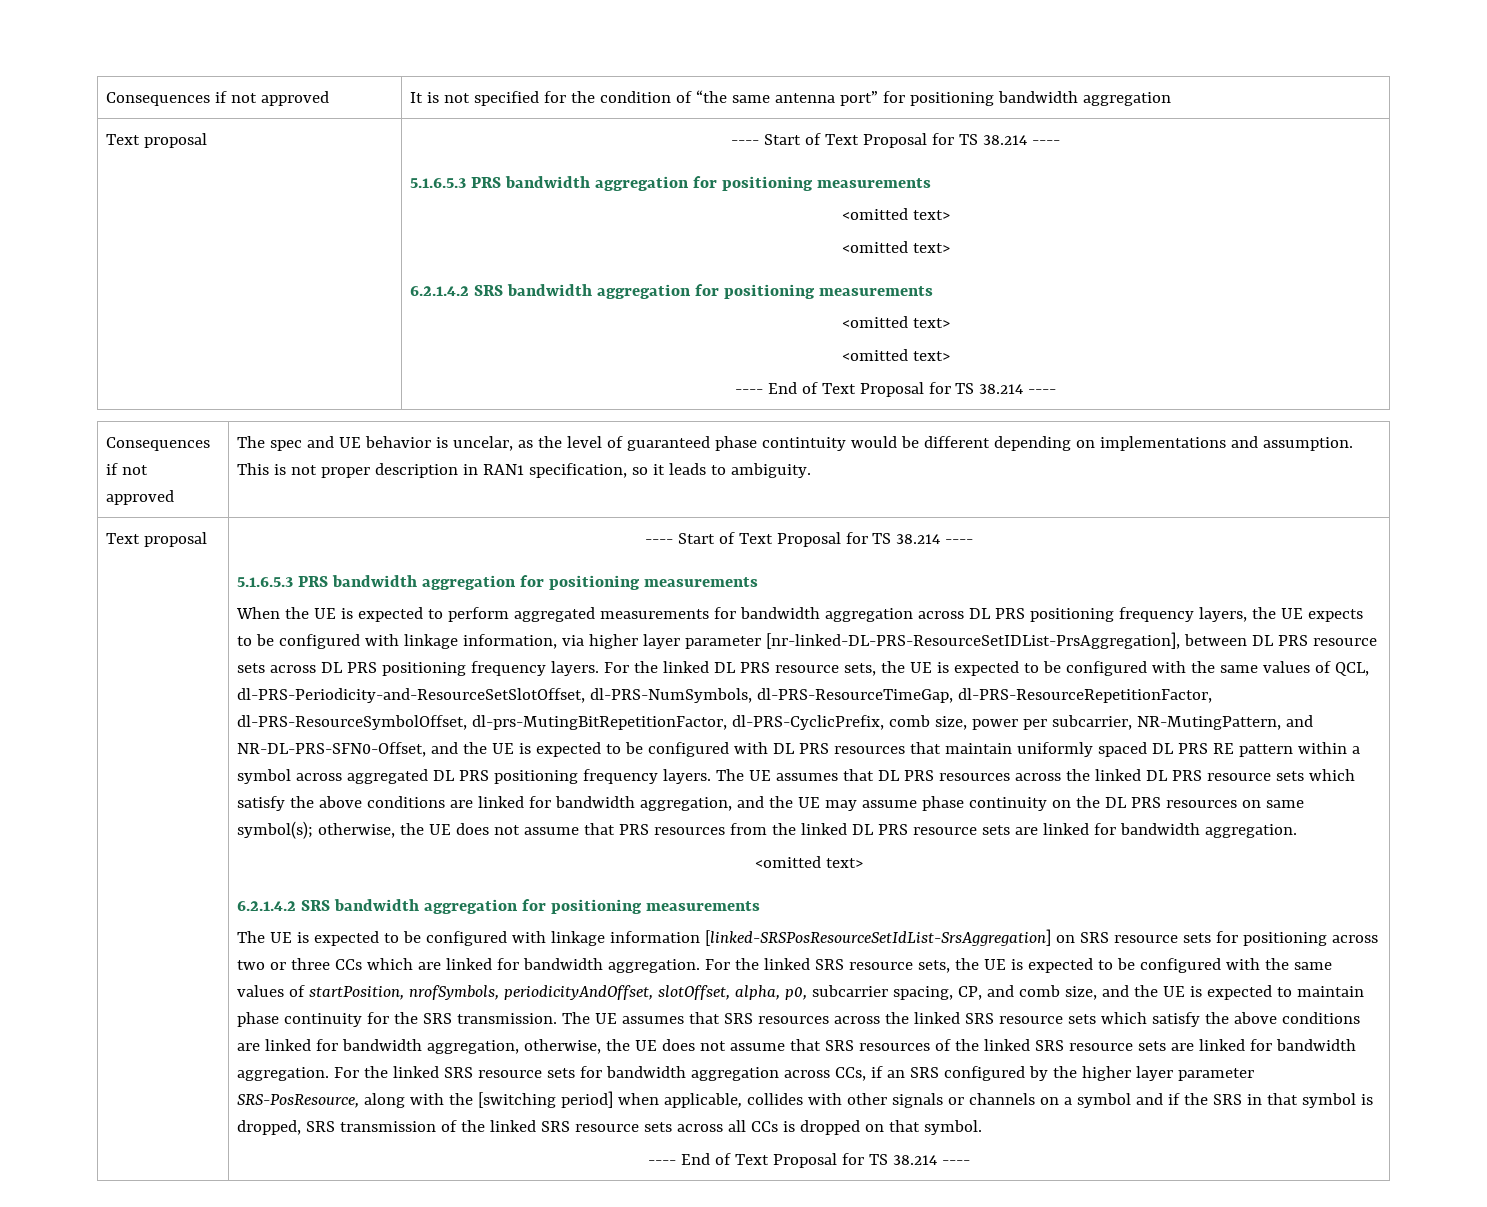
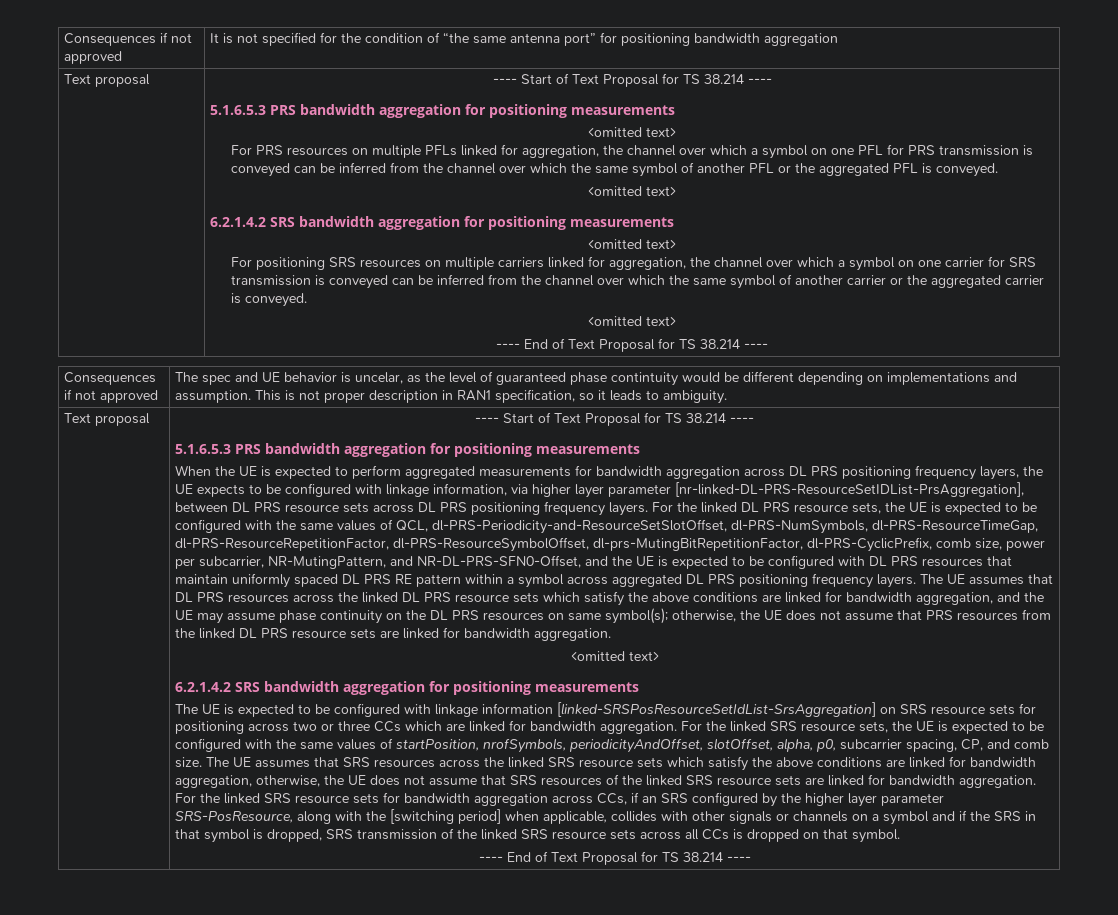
+ For PRS resources on multiple PFLs linked for aggregation, the channel over which a symbol on one PFL for PRS transmission is conveyed can be inferred from the channel over which the same symbol of another PFL or the aggregated PFL is conveyed.
+ For positioning SRS resources on multiple carriers linked for aggregation, the channel over which a symbol on one carrier for SRS transmission is conveyed can be inferred from the channel over which the same symbol of another carrier or the aggregated carrier is conveyed.
- For the linked SRS resource sets, the UE is expected to be configured with the same values of startPosition, nrofSymbols, periodicityAndOffset, slotOffset, alpha, p0, subcarrier spacing, CP, and comb size, and the UE is expected to maintain phase continuity for the SRS transmission.
+ For the linked SRS resource sets, the UE is expected to be configured with the same values of startPosition, nrofSymbols, periodicityAndOffset, slotOffset, alpha, p0, subcarrier spacing, CP, and comb size.

